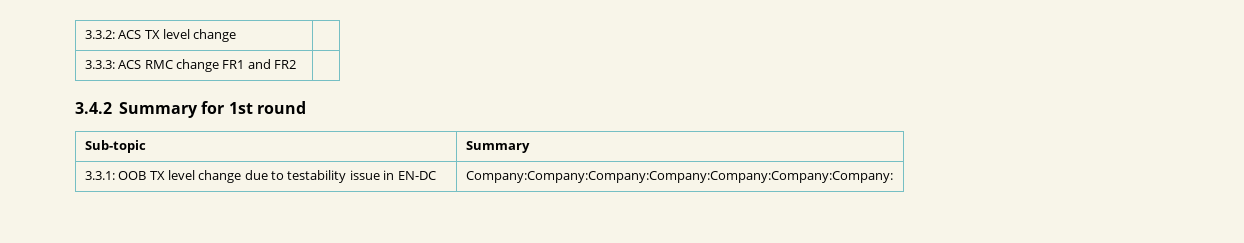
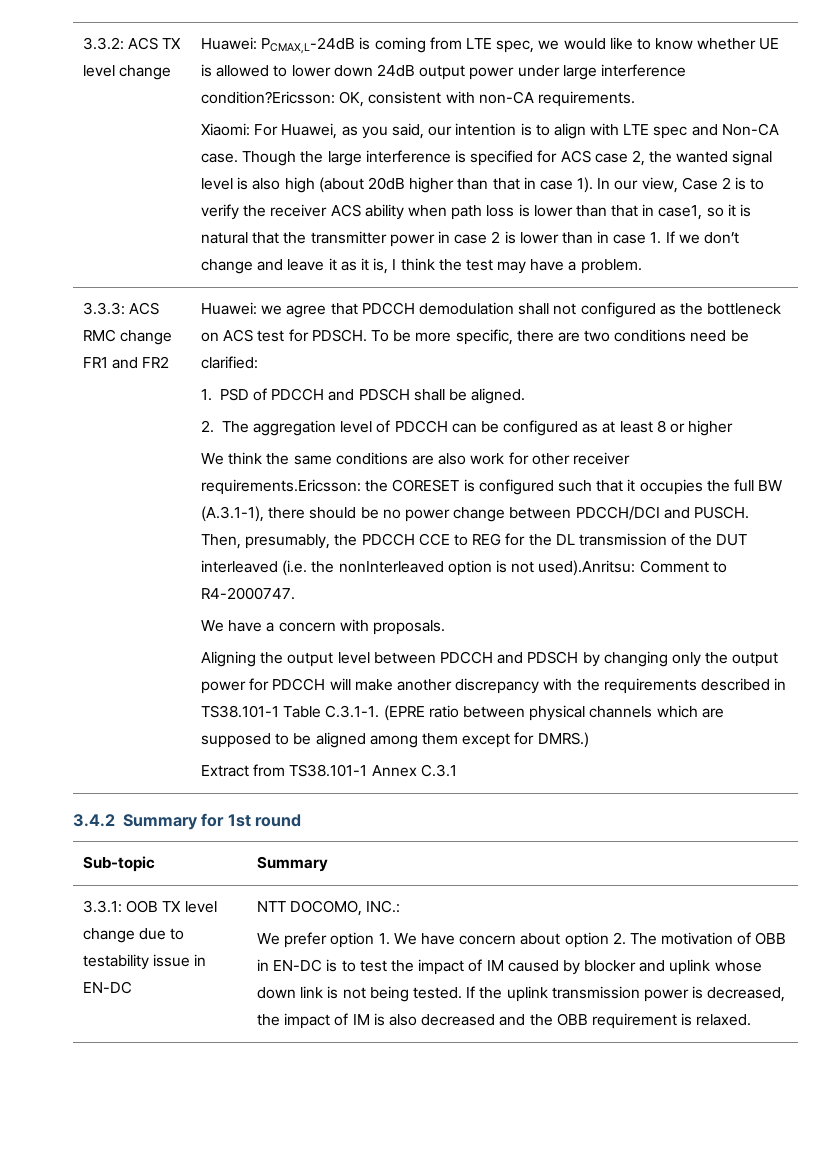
+ Huawei: PCMAX,L-24dB is coming from LTE spec, we would like to know whether UE is allowed to lower down 24dB output power under large interference condition?Ericsson: OK, consistent with non-CA requirements.
+ Xiaomi: For Huawei, as you said, our intention is to align with LTE spec and Non-CA case. Though the large interference is specified for ACS case 2, the wanted signal level is also high (about 20dB higher than that in case 1). In our view, Case 2 is to verify the receiver ACS ability when path loss is lower than that in case1, so it is natural that the transmitter power in case 2 is lower than in case 1. If we don’t change and leave it as it is, I think the test may have a problem.
+ Huawei: we agree that PDCCH demodulation shall not configured as the bottleneck on ACS test for PDSCH. To be more specific, there are two conditions need be clarified:
+ 1. PSD of PDCCH and PDSCH shall be aligned.
+ 2. The aggregation level of PDCCH can be configured as at least 8 or higher
+ We think the same conditions are also work for other receiver requirements.Ericsson: the CORESET is configured such that it occupies the full BW (A.3.1-1), there should be no power change between PDCCH/DCI and PUSCH. Then, presumably, the PDCCH CCE to REG for the DL transmission of the DUT interleaved (i.e. the nonInterleaved option is not used).Anritsu: Comment to R4-2000747.
+ We have a concern with proposals.
+ Aligning the output level between PDCCH and PDSCH by changing only the output power for PDCCH will make another discrepancy with the requirements described in TS38.101-1 Table C.3.1-1. (EPRE ratio between physical channels which are supposed to be aligned among them except for DMRS.)
+ Extract from TS38.101-1 Annex C.3.1
- Company:Company:Company:Company:Company:Company:Company:
+ NTT DOCOMO, INC.:
+ We prefer option 1. We have concern about option 2. The motivation of OBB in EN-DC is to test the impact of IM caused by blocker and uplink whose down link is not being tested. If the uplink transmission power is decreased, the impact of IM is also decreased and the OBB requirement is relaxed.

